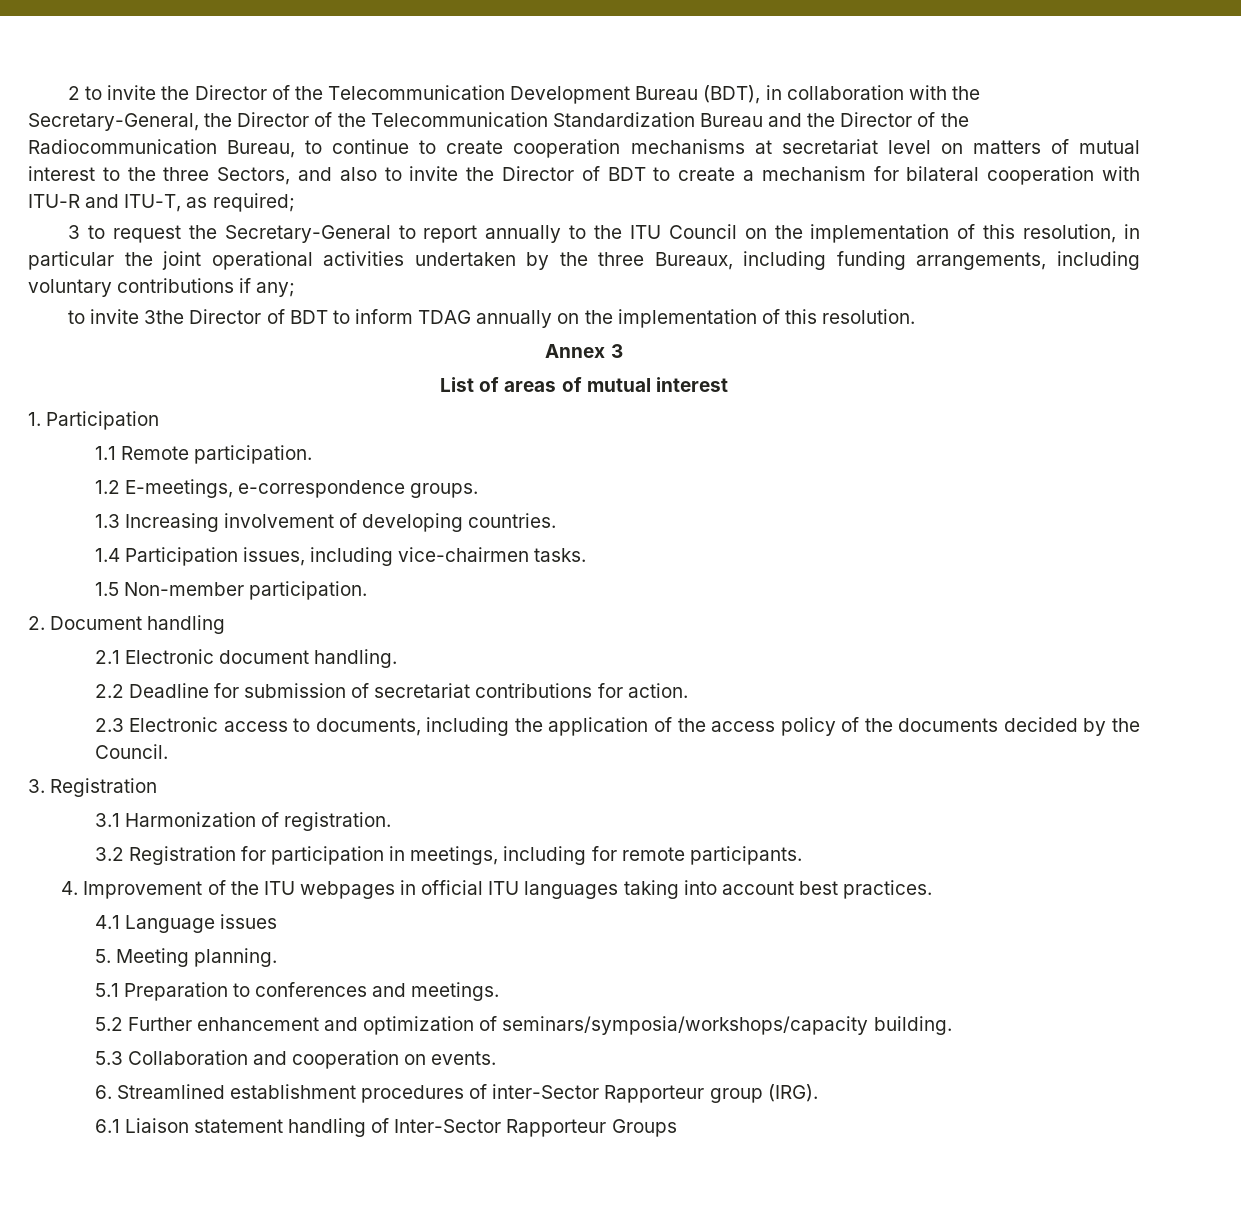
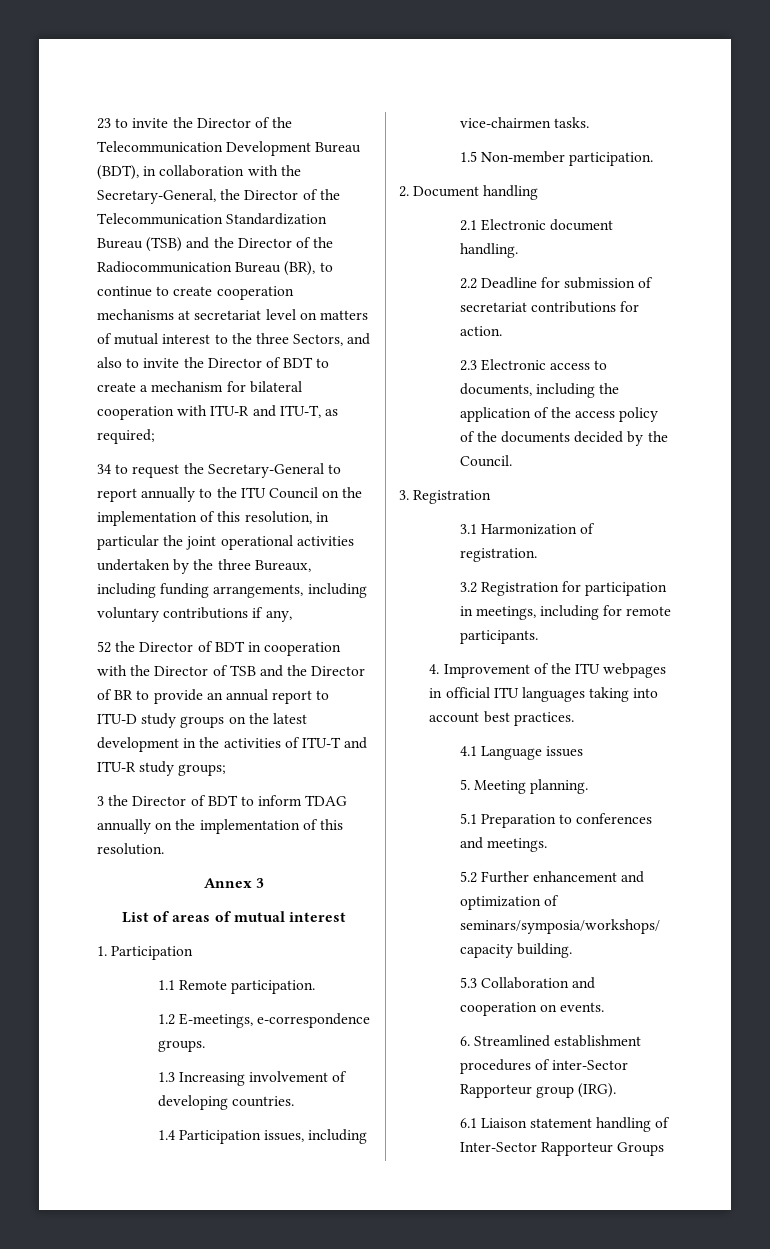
- 2 to invite the Director of the Telecommunication Development Bureau (BDT), in collaboration with the Secretary-General, the Director of the Telecommunication Standardization Bureau and the Director of the Radiocommunication Bureau, to continue to create cooperation mechanisms at secretariat level on matters of mutual interest to the three Sectors, and also to invite the Director of BDT to create a mechanism for bilateral cooperation with ITU-R and ITU-T, as required;
+ 23 to invite the Director of the Telecommunication Development Bureau (BDT), in collaboration with the Secretary-General, the Director of the Telecommunication Standardization Bureau (TSB) and the Director of the Radiocommunication Bureau (BR), to continue to create cooperation mechanisms at secretariat level on matters of mutual interest to the three Sectors, and also to invite the Director of BDT to create a mechanism for bilateral cooperation with ITU-R and ITU-T, as required;
- 3 to request the Secretary-General to report annually to the ITU Council on the implementation of this resolution, in particular the joint operational activities undertaken by the three Bureaux, including funding arrangements, including voluntary contributions if any;
- to invite 3the Director of BDT to inform TDAG annually on the implementation of this resolution.
+ 34 to request the Secretary-General to report annually to the ITU Council on the implementation of this resolution, in particular the joint operational activities undertaken by the three Bureaux, including funding arrangements, including voluntary contributions if any,
+ 52 the Director of BDT in cooperation with the Director of TSB and the Director of BR to provide an annual report to ITU-D study groups on the latest development in the activities of ITU-T and ITU-R study groups;
+ 3 the Director of BDT to inform TDAG annually on the implementation of this resolution.

